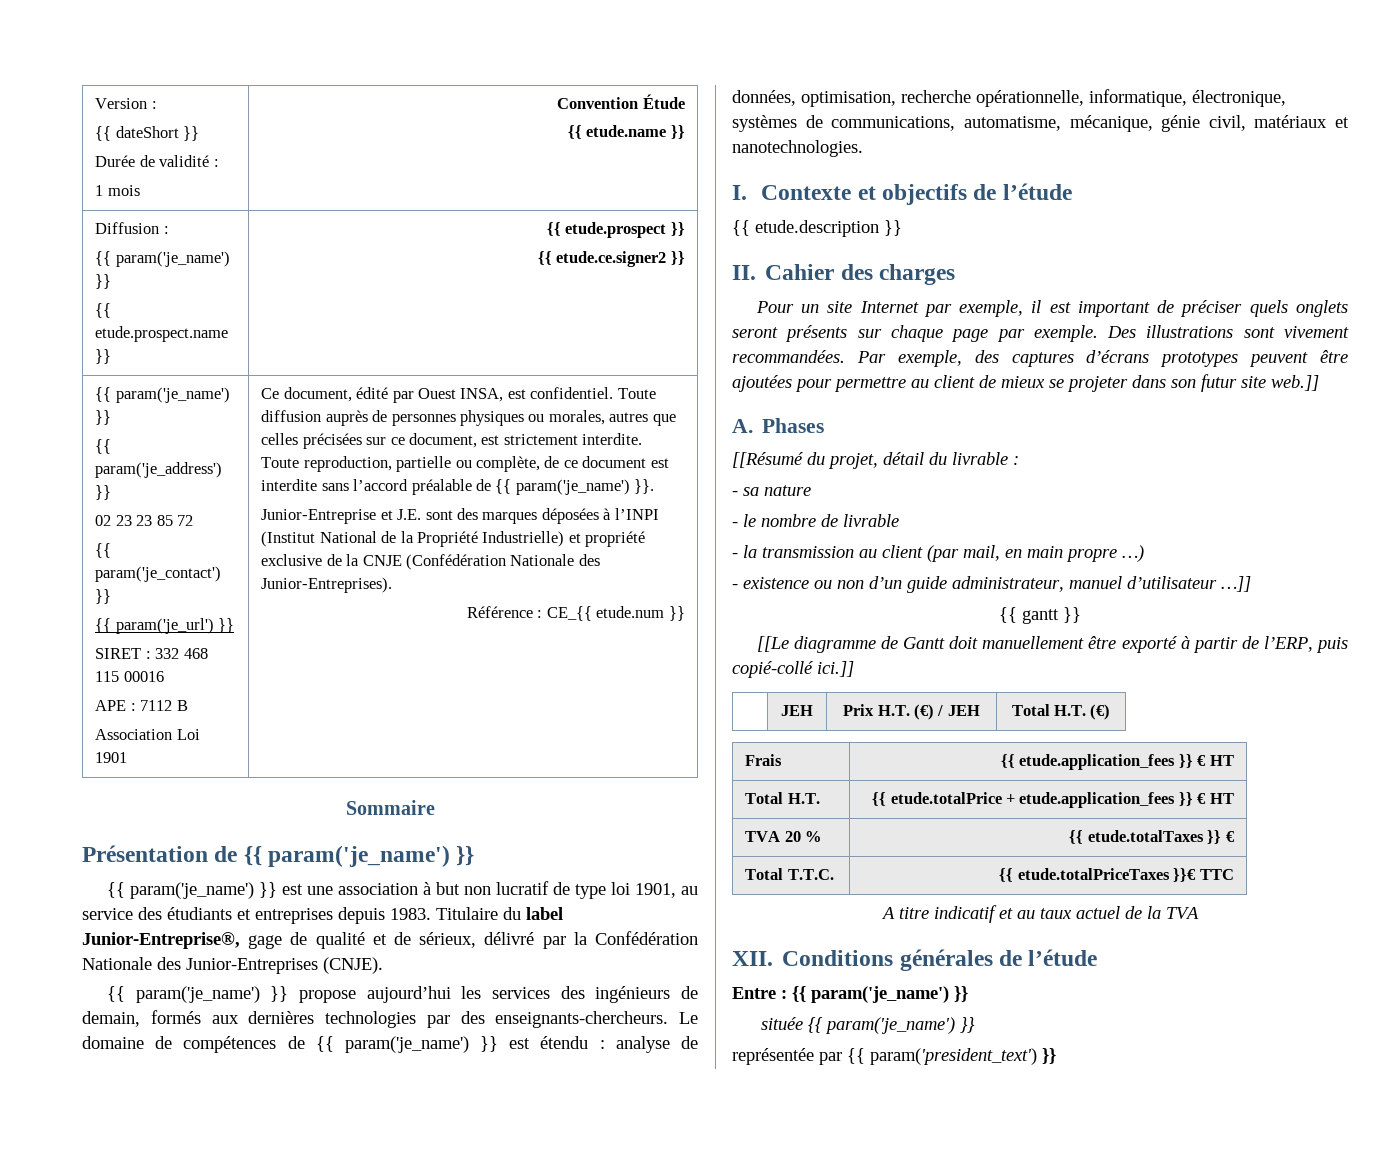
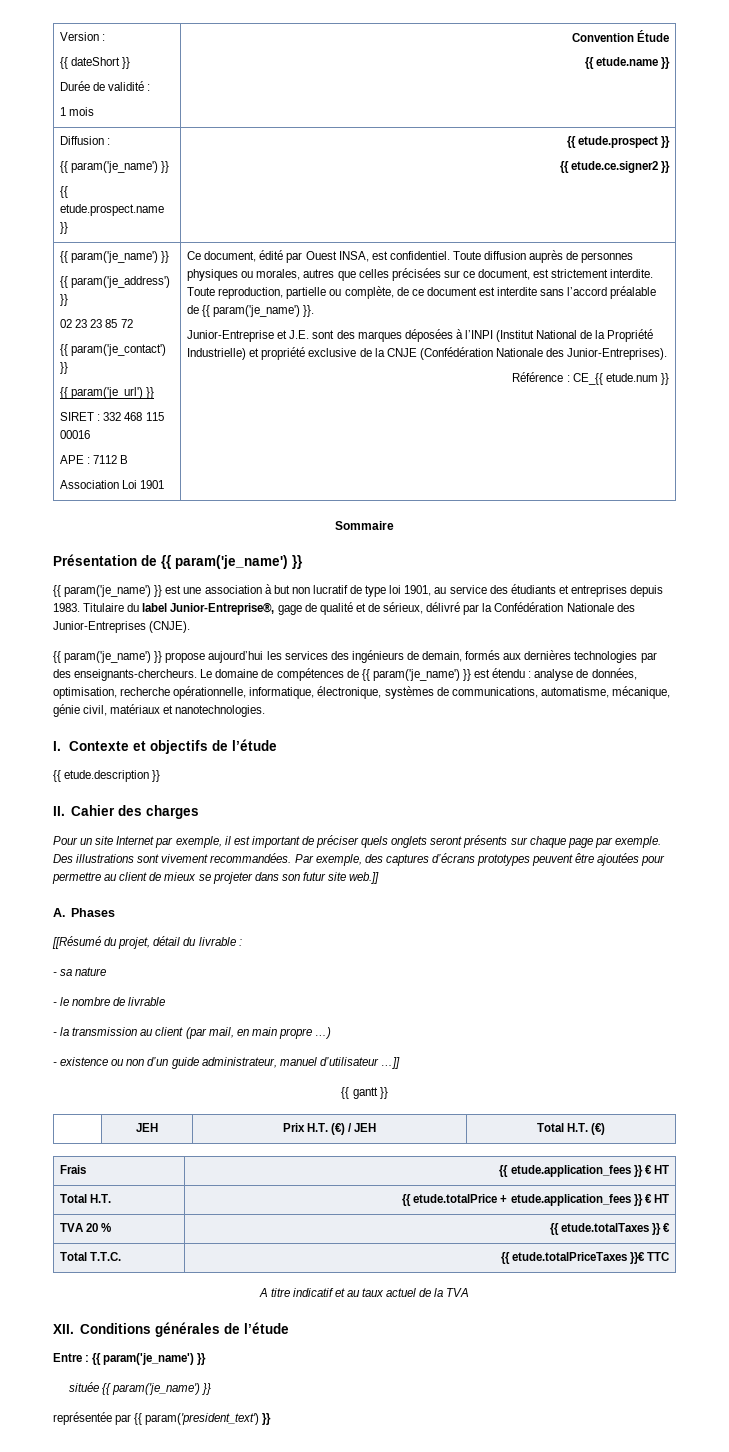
- [[Le diagramme de Gantt doit manuellement être exporté à partir de l’ERP, puis copié-collé ici.]]

